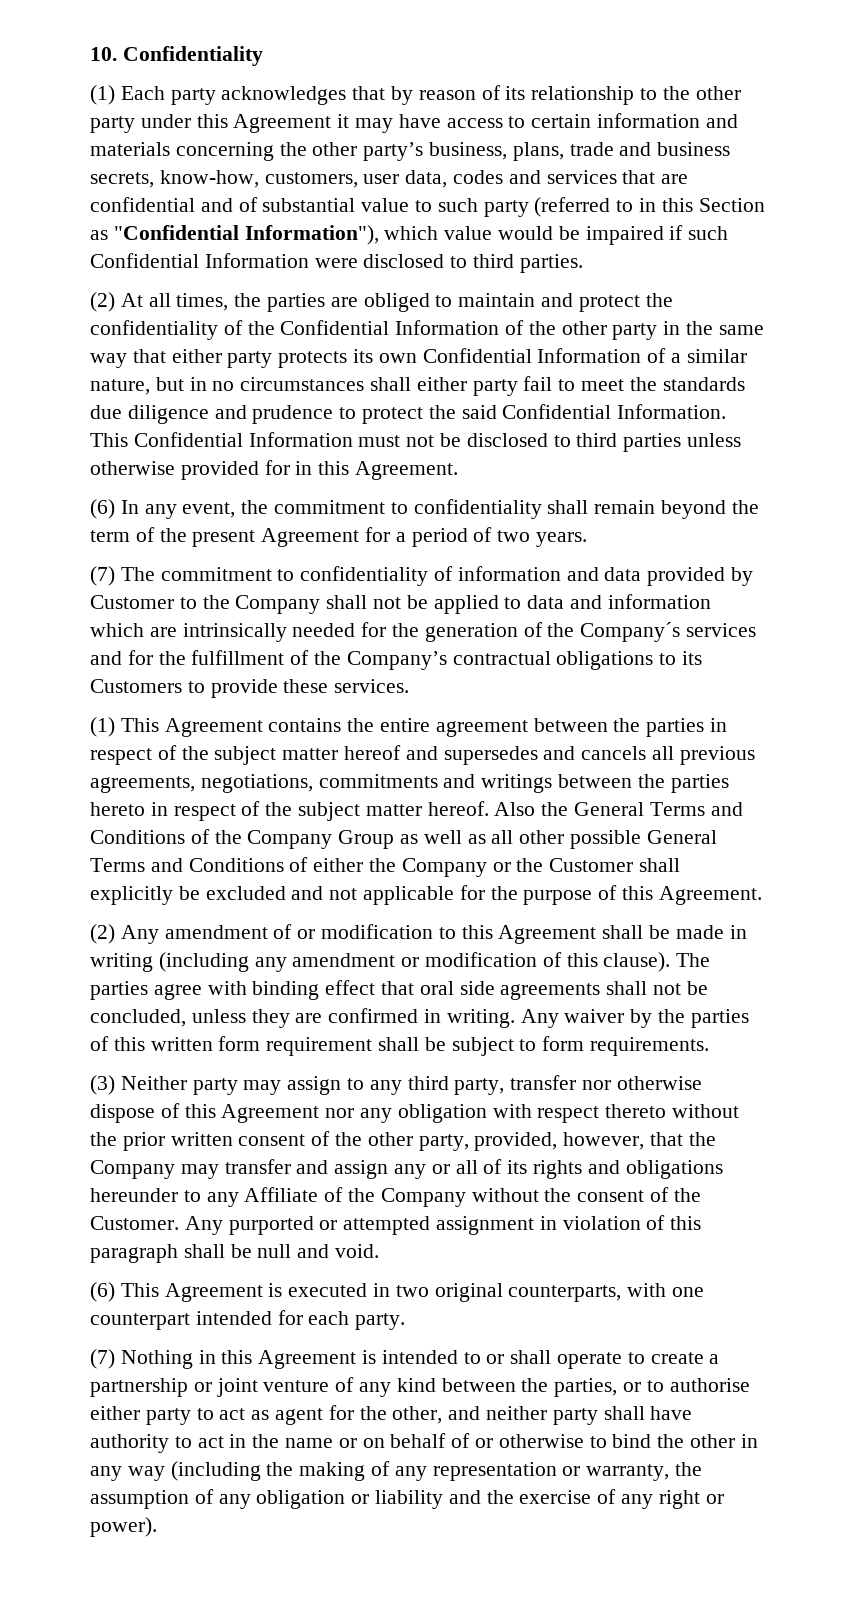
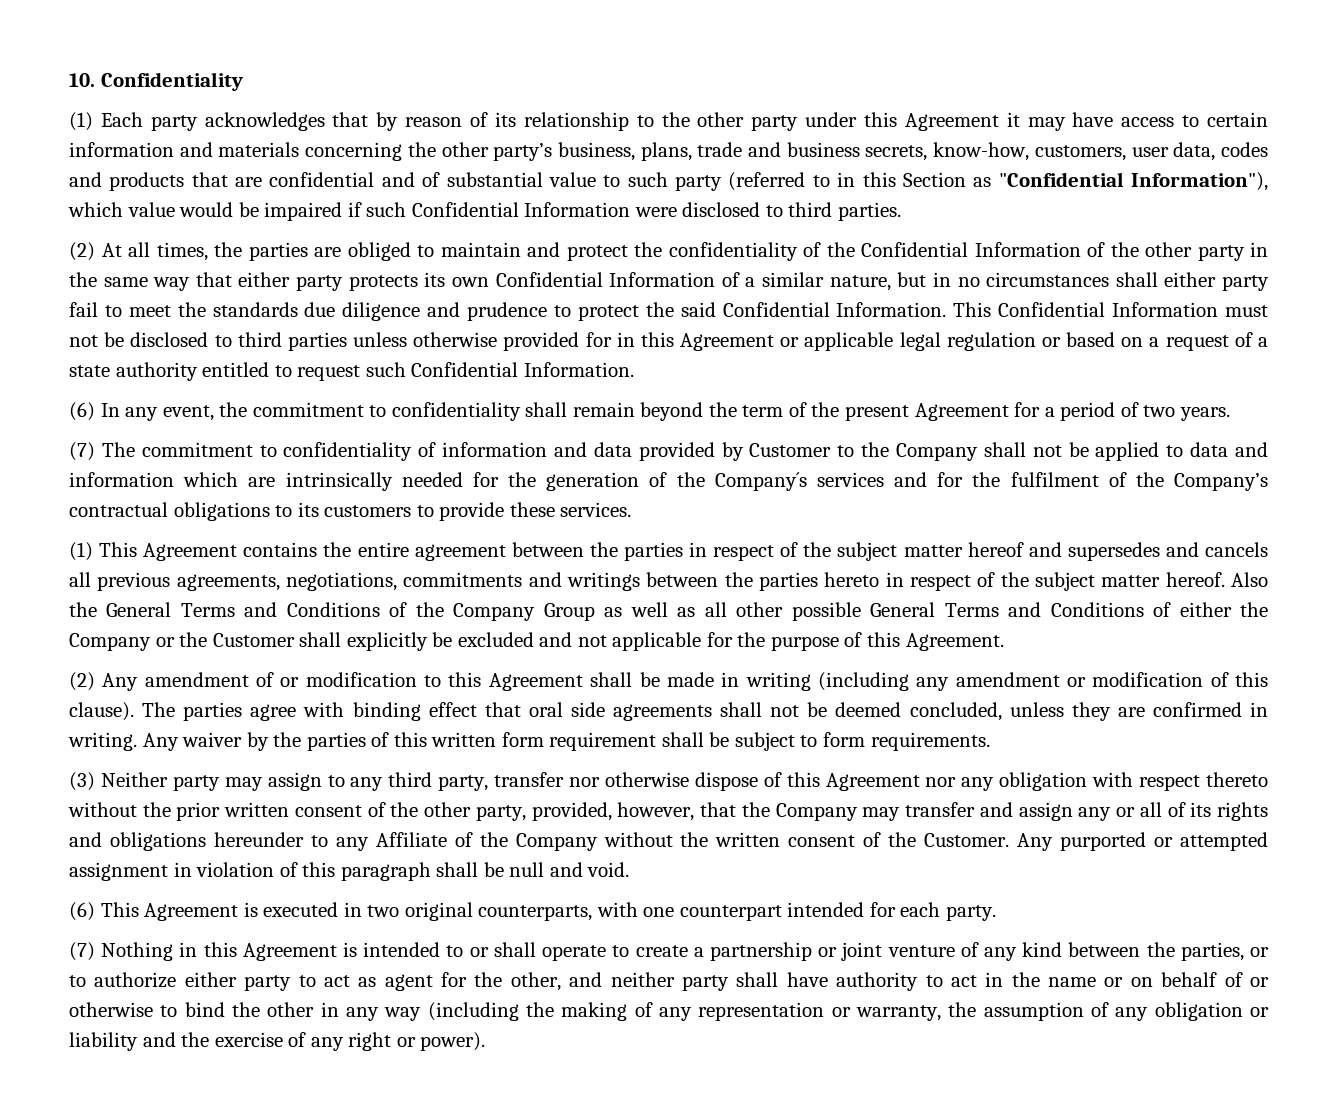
- (1) Each party acknowledges that by reason of its relationship to the other party under this Agreement it may have access to certain information and materials concerning the other party’s business, plans, trade and business secrets, know-how, customers, user data, codes and services that are confidential and of substantial value to such party (referred to in this Section as "Confidential Information"), which value would be impaired if such Confidential Information were disclosed to third parties.
+ (1) Each party acknowledges that by reason of its relationship to the other party under this Agreement it may have access to certain information and materials concerning the other party’s business, plans, trade and business secrets, know-how, customers, user data, codes and products that are confidential and of substantial value to such party (referred to in this Section as "Confidential Information"), which value would be impaired if such Confidential Information were disclosed to third parties.
- This Confidential Information must not be disclosed to third parties unless otherwise provided for in this Agreement.
+ This Confidential Information must not be disclosed to third parties unless otherwise provided for in this Agreement or applicable legal regulation or based on a request of a state authority entitled to request such Confidential Information.
- (7) The commitment to confidentiality of information and data provided by Customer to the Company shall not be applied to data and information which are intrinsically needed for the generation of the Company´s services and for the fulfillment of the Company’s contractual obligations to its Customers to provide these services.
+ (7) The commitment to confidentiality of information and data provided by Customer to the Company shall not be applied to data and information which are intrinsically needed for the generation of the Company´s services and for the fulfilment of the Company’s contractual obligations to its customers to provide these services.
- The parties agree with binding effect that oral side agreements shall not be concluded, unless they are confirmed in writing.
+ The parties agree with binding effect that oral side agreements shall not be deemed concluded, unless they are confirmed in writing.
- (3) Neither party may assign to any third party, transfer nor otherwise dispose of this Agreement nor any obligation with respect thereto without the prior written consent of the other party, provided, however, that the Company may transfer and assign any or all of its rights and obligations hereunder to any Affiliate of the Company without the consent of the Customer.
+ (3) Neither party may assign to any third party, transfer nor otherwise dispose of this Agreement nor any obligation with respect thereto without the prior written consent of the other party, provided, however, that the Company may transfer and assign any or all of its rights and obligations hereunder to any Affiliate of the Company without the written consent of the Customer.
- (7) Nothing in this Agreement is intended to or shall operate to create a partnership or joint venture of any kind between the parties, or to authorise either party to act as agent for the other, and neither party shall have authority to act in the name or on behalf of or otherwise to bind the other in any way (including the making of any representation or warranty, the assumption of any obligation or liability and the exercise of any right or power).
+ (7) Nothing in this Agreement is intended to or shall operate to create a partnership or joint venture of any kind between the parties, or to authorize either party to act as agent for the other, and neither party shall have authority to act in the name or on behalf of or otherwise to bind the other in any way (including the making of any representation or warranty, the assumption of any obligation or liability and the exercise of any right or power).

